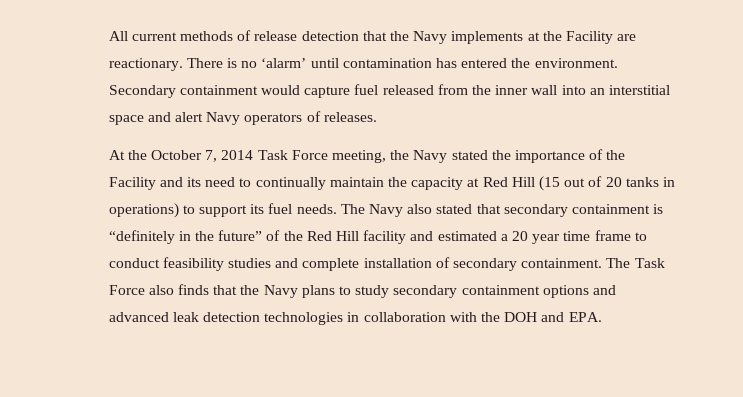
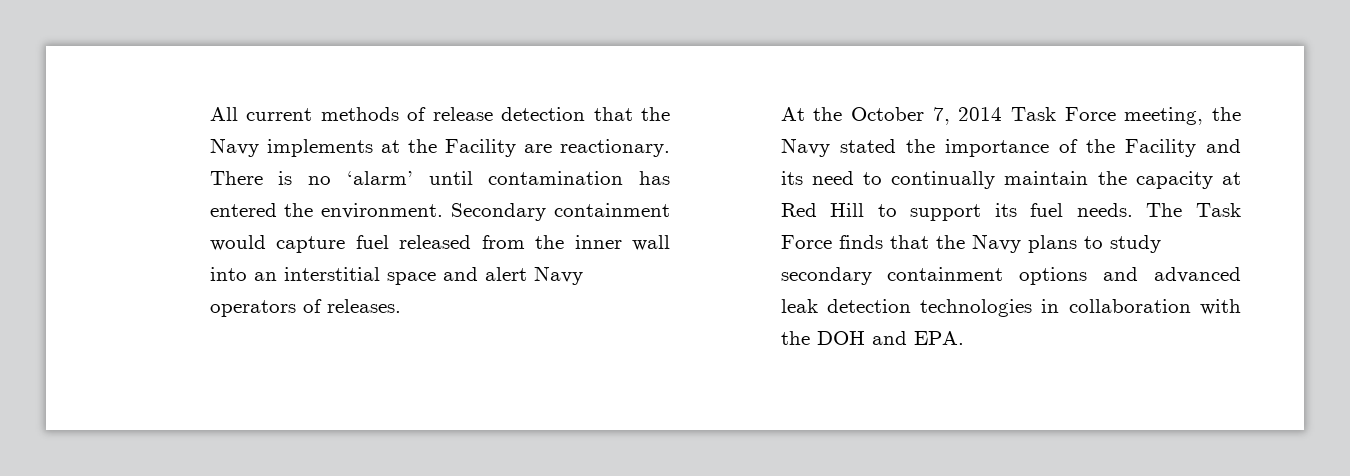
- At the October 7, 2014 Task Force meeting, the Navy stated the importance of the Facility and its need to continually maintain the capacity at Red Hill (15 out of 20 tanks in operations) to support its fuel needs.
+ At the October 7, 2014 Task Force meeting, the Navy stated the importance of the Facility and its need to continually maintain the capacity at Red Hill to support its fuel needs.
- The Navy also stated that secondary containment is “definitely in the future” of the Red Hill facility and estimated a 20 year time frame to conduct feasibility studies and complete installation of secondary containment. The Task Force also finds that the Navy plans to study secondary containment options and advanced leak detection technologies in collaboration with the DOH and EPA.
+ The Task Force finds that the Navy plans to study secondary containment options and advanced leak detection technologies in collaboration with the DOH and EPA.

